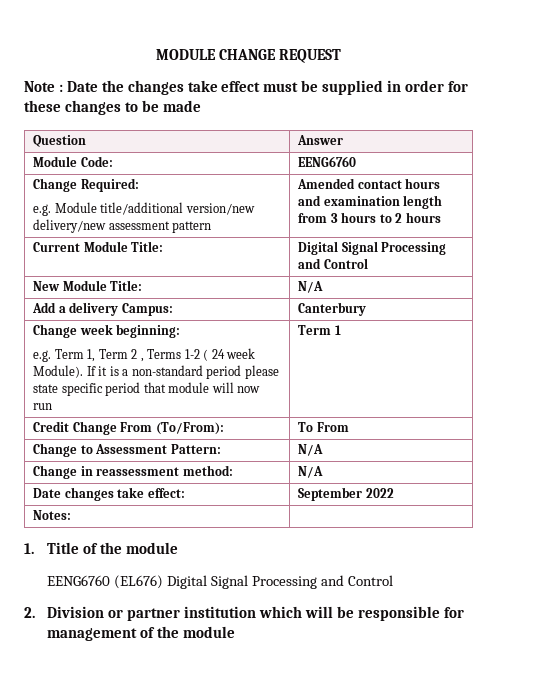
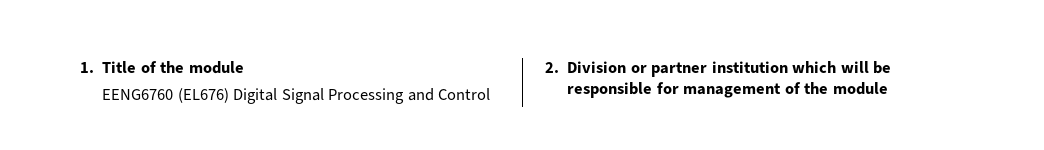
- MODULE CHANGE REQUEST
- Note : Date the changes take effect must be supplied in order for these changes to be made
- Question | Answer
- Module Code: | EENG6760
- Change Required:
- e.g. Module title/additional version/new delivery/new assessment pattern | Amended contact hours and examination length from 3 hours to 2 hours
- Current Module Title: | Digital Signal Processing and Control
- New Module Title: | N/A
- Add a delivery Campus: | Canterbury
- Change week beginning:
- e.g. Term 1, Term 2 , Terms 1-2 ( 24 week Module). If it is a non-standard period please state specific period that module will now run | Term 1
- Credit Change From (To/From): | To From
- Change to Assessment Pattern: | N/A
- Change in reassessment method: | N/A
- Date changes take effect: | September 2022
- Notes: |

